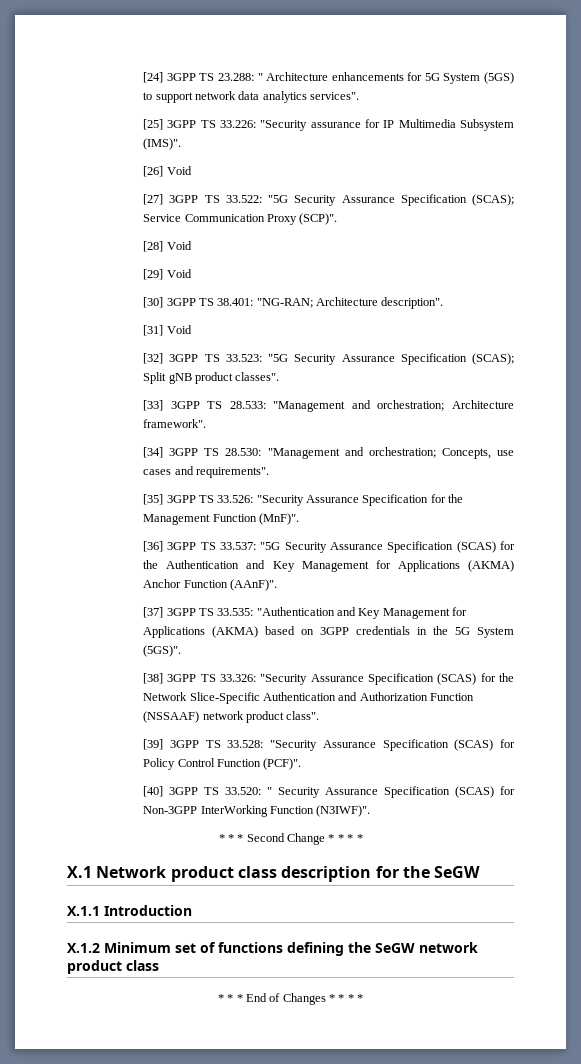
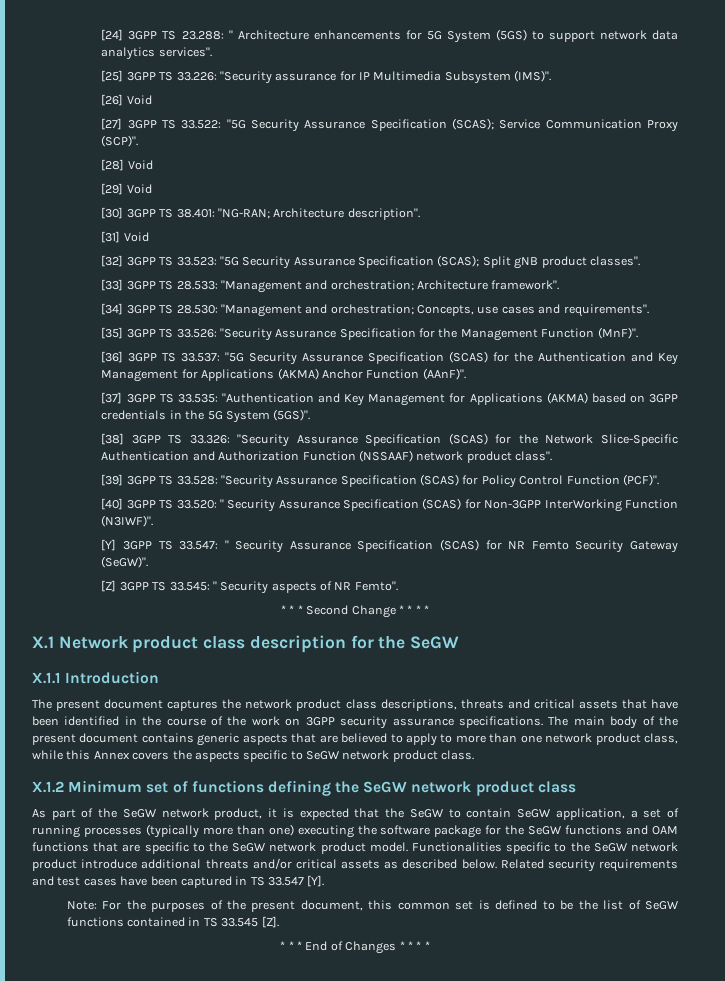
+ [Y] 3GPP TS 33.547: " Security Assurance Specification (SCAS) for NR Femto Security Gateway (SeGW)".
+ [Z] 3GPP TS 33.545: " Security aspects of NR Femto".
+ The present document captures the network product class descriptions, threats and critical assets that have been identified in the course of the work on 3GPP security assurance specifications. The main body of the present document contains generic aspects that are believed to apply to more than one network product class, while this Annex covers the aspects specific to SeGW network product class.
+ As part of the SeGW network product, it is expected that the SeGW to contain SeGW application, a set of running processes (typically more than one) executing the software package for the SeGW functions and OAM functions that are specific to the SeGW network product model. Functionalities specific to the SeGW network product introduce additional threats and/or critical assets as described below. Related security requirements and test cases have been captured in TS 33.547 [Y].
+ Note: For the purposes of the present document, this common set is defined to be the list of SeGW functions contained in TS 33.545 [Z].

